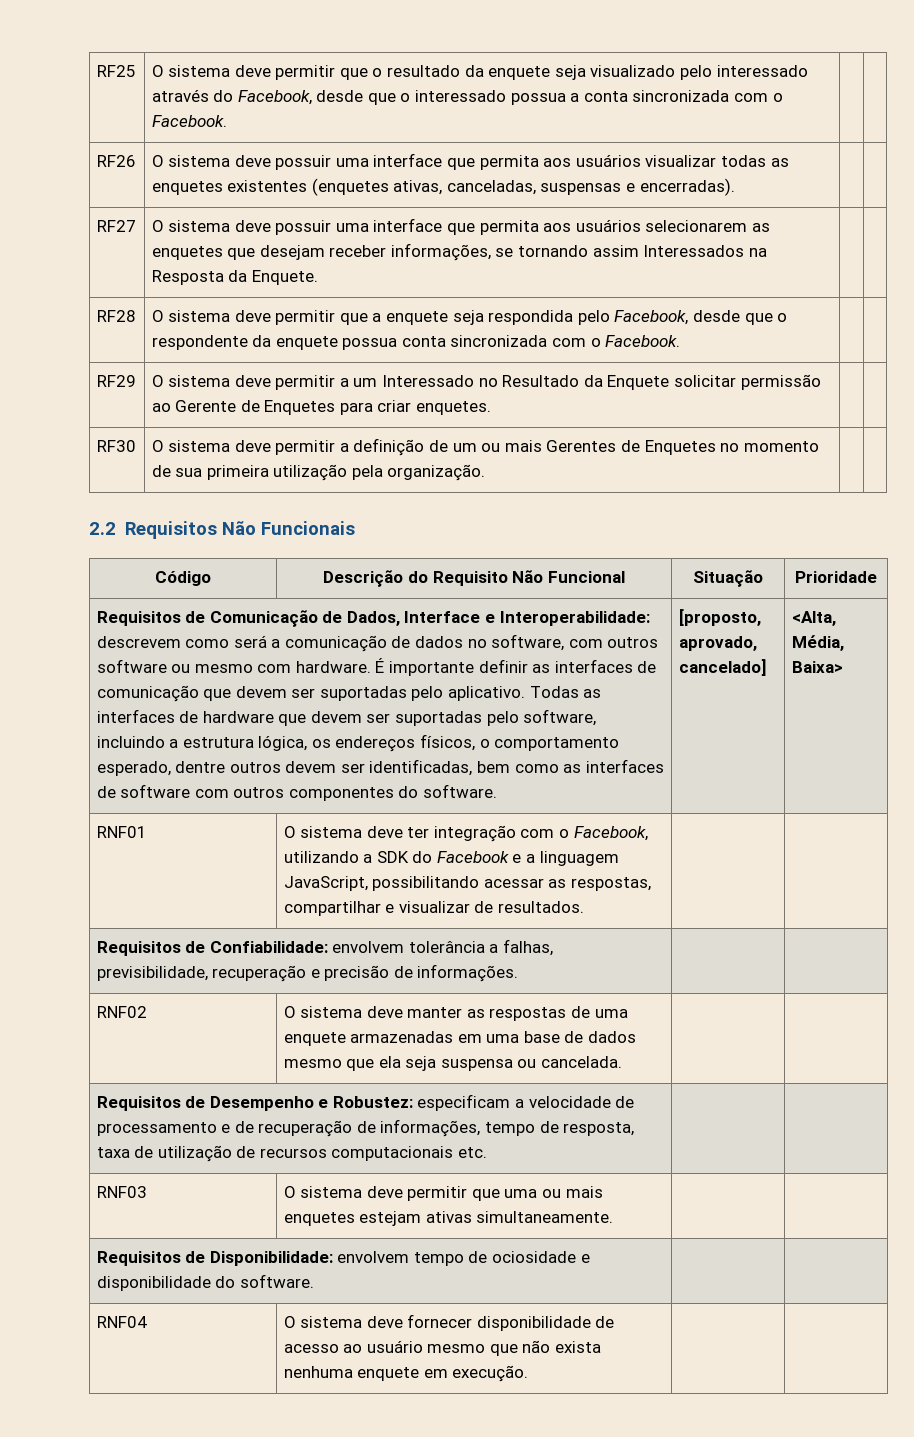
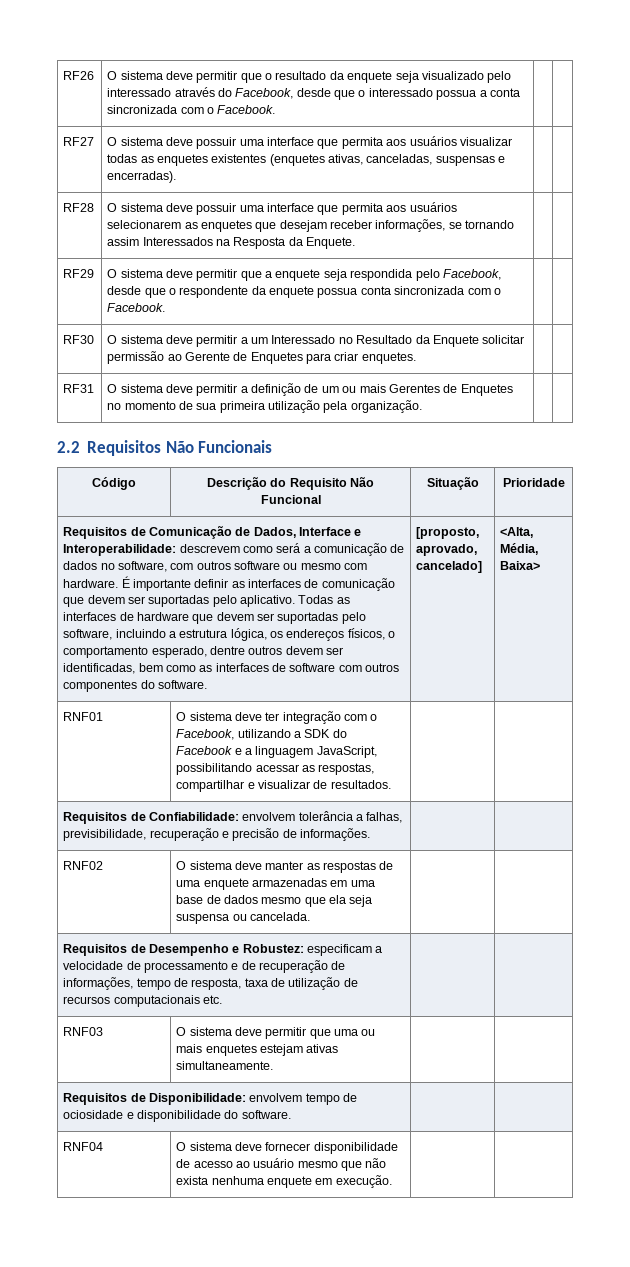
- RF25 | O sistema deve permitir que o resultado da enquete seja visualizado pelo interessado através do Facebook, desde que o interessado possua a conta sincronizada com o Facebook. | |
+ RF26 | O sistema deve permitir que o resultado da enquete seja visualizado pelo interessado através do Facebook, desde que o interessado possua a conta sincronizada com o Facebook. | |
- RF26 | O sistema deve possuir uma interface que permita aos usuários visualizar todas as enquetes existentes (enquetes ativas, canceladas, suspensas e encerradas). | |
+ RF27 | O sistema deve possuir uma interface que permita aos usuários visualizar todas as enquetes existentes (enquetes ativas, canceladas, suspensas e encerradas). | |
- RF27 | O sistema deve possuir uma interface que permita aos usuários selecionarem as enquetes que desejam receber informações, se tornando assim Interessados na Resposta da Enquete. | |
+ RF28 | O sistema deve possuir uma interface que permita aos usuários selecionarem as enquetes que desejam receber informações, se tornando assim Interessados na Resposta da Enquete. | |
- RF28 | O sistema deve permitir que a enquete seja respondida pelo Facebook, desde que o respondente da enquete possua conta sincronizada com o Facebook. | |
+ RF29 | O sistema deve permitir que a enquete seja respondida pelo Facebook, desde que o respondente da enquete possua conta sincronizada com o Facebook. | |
- RF29 | O sistema deve permitir a um Interessado no Resultado da Enquete solicitar permissão ao Gerente de Enquetes para criar enquetes. | |
+ RF30 | O sistema deve permitir a um Interessado no Resultado da Enquete solicitar permissão ao Gerente de Enquetes para criar enquetes. | |
- RF30 | O sistema deve permitir a definição de um ou mais Gerentes de Enquetes no momento de sua primeira utilização pela organização. | |
+ RF31 | O sistema deve permitir a definição de um ou mais Gerentes de Enquetes no momento de sua primeira utilização pela organização. | |

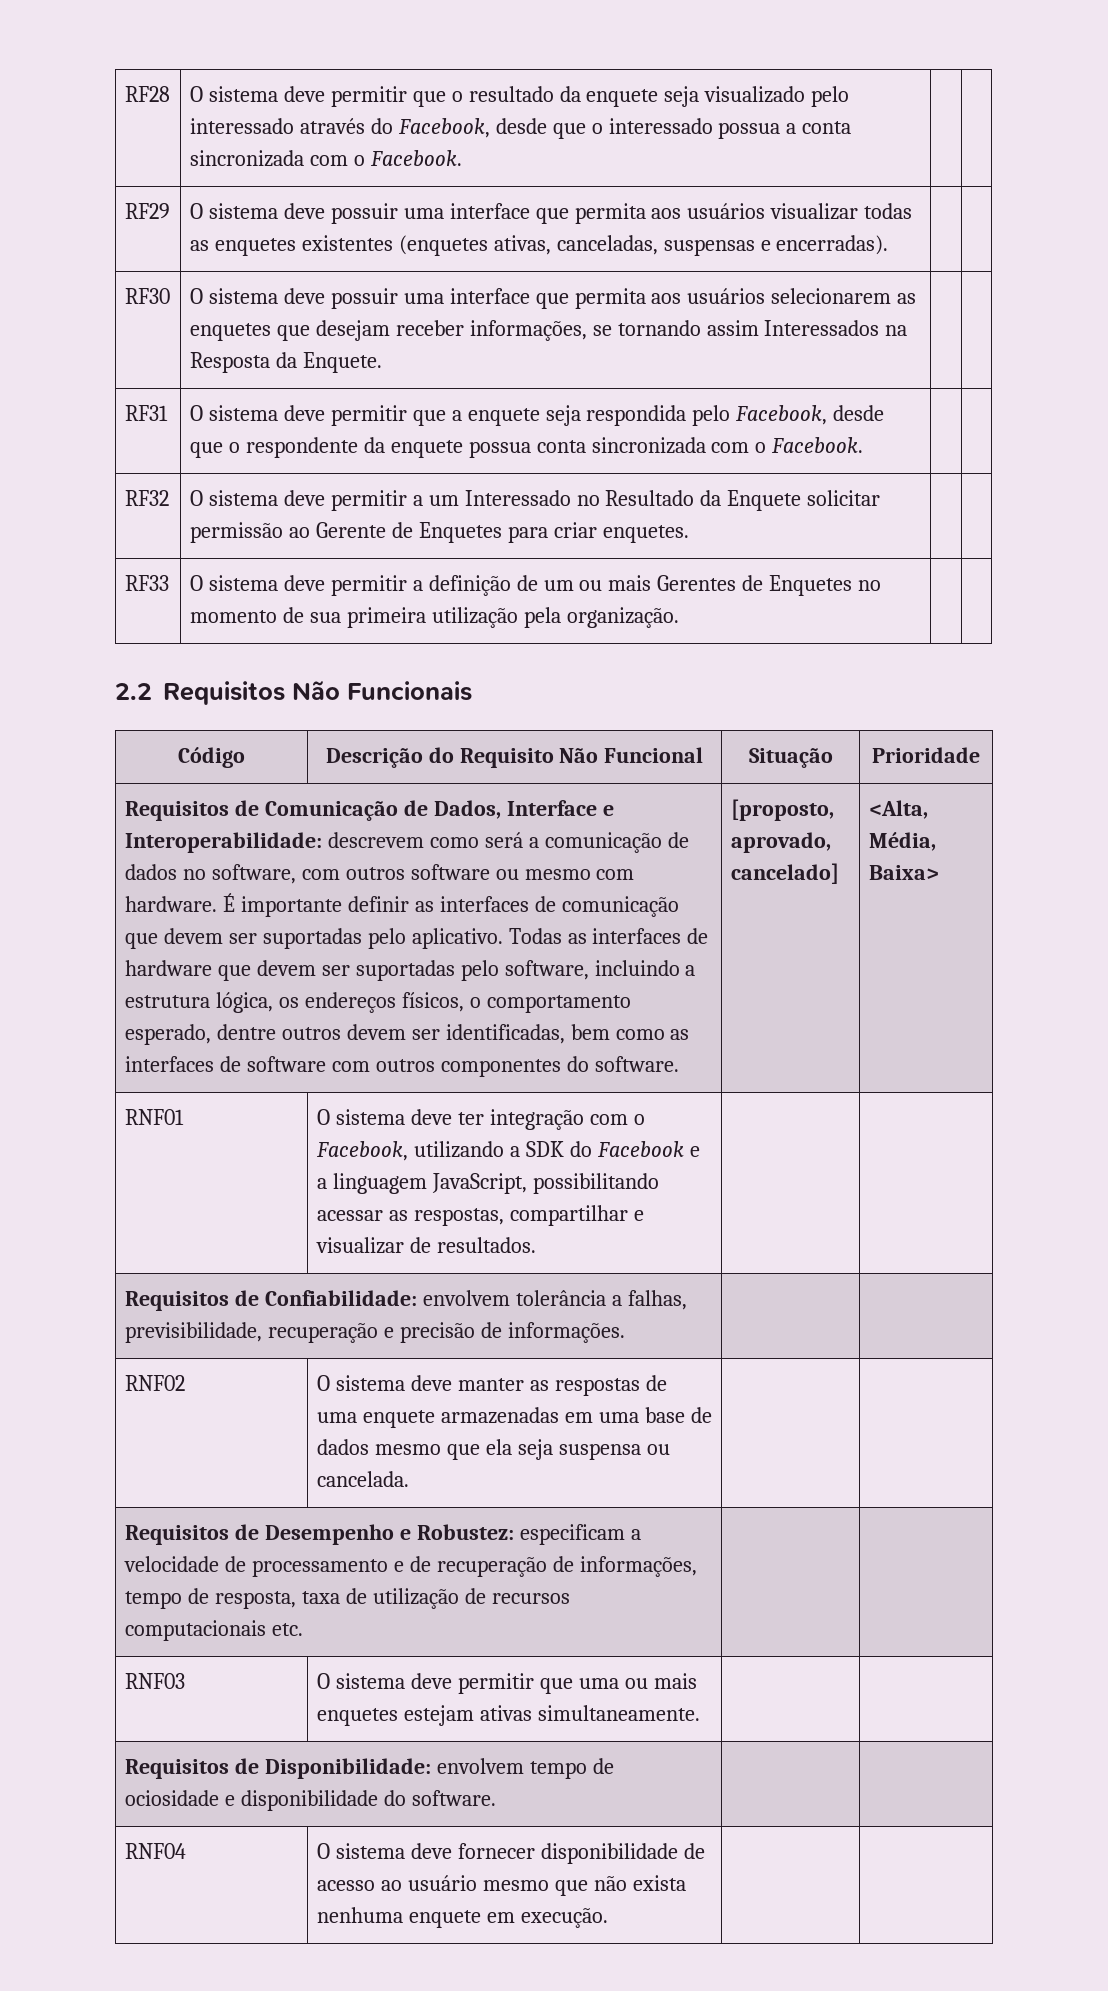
- RF26 | O sistema deve permitir que o resultado da enquete seja visualizado pelo interessado através do Facebook, desde que o interessado possua a conta sincronizada com o Facebook. | |
+ RF28 | O sistema deve permitir que o resultado da enquete seja visualizado pelo interessado através do Facebook, desde que o interessado possua a conta sincronizada com o Facebook. | |
- RF27 | O sistema deve possuir uma interface que permita aos usuários visualizar todas as enquetes existentes (enquetes ativas, canceladas, suspensas e encerradas). | |
+ RF29 | O sistema deve possuir uma interface que permita aos usuários visualizar todas as enquetes existentes (enquetes ativas, canceladas, suspensas e encerradas). | |
- RF28 | O sistema deve possuir uma interface que permita aos usuários selecionarem as enquetes que desejam receber informações, se tornando assim Interessados na Resposta da Enquete. | |
+ RF30 | O sistema deve possuir uma interface que permita aos usuários selecionarem as enquetes que desejam receber informações, se tornando assim Interessados na Resposta da Enquete. | |
- RF29 | O sistema deve permitir que a enquete seja respondida pelo Facebook, desde que o respondente da enquete possua conta sincronizada com o Facebook. | |
+ RF31 | O sistema deve permitir que a enquete seja respondida pelo Facebook, desde que o respondente da enquete possua conta sincronizada com o Facebook. | |
- RF30 | O sistema deve permitir a um Interessado no Resultado da Enquete solicitar permissão ao Gerente de Enquetes para criar enquetes. | |
+ RF32 | O sistema deve permitir a um Interessado no Resultado da Enquete solicitar permissão ao Gerente de Enquetes para criar enquetes. | |
- RF31 | O sistema deve permitir a definição de um ou mais Gerentes de Enquetes no momento de sua primeira utilização pela organização. | |
+ RF33 | O sistema deve permitir a definição de um ou mais Gerentes de Enquetes no momento de sua primeira utilização pela organização. | |

